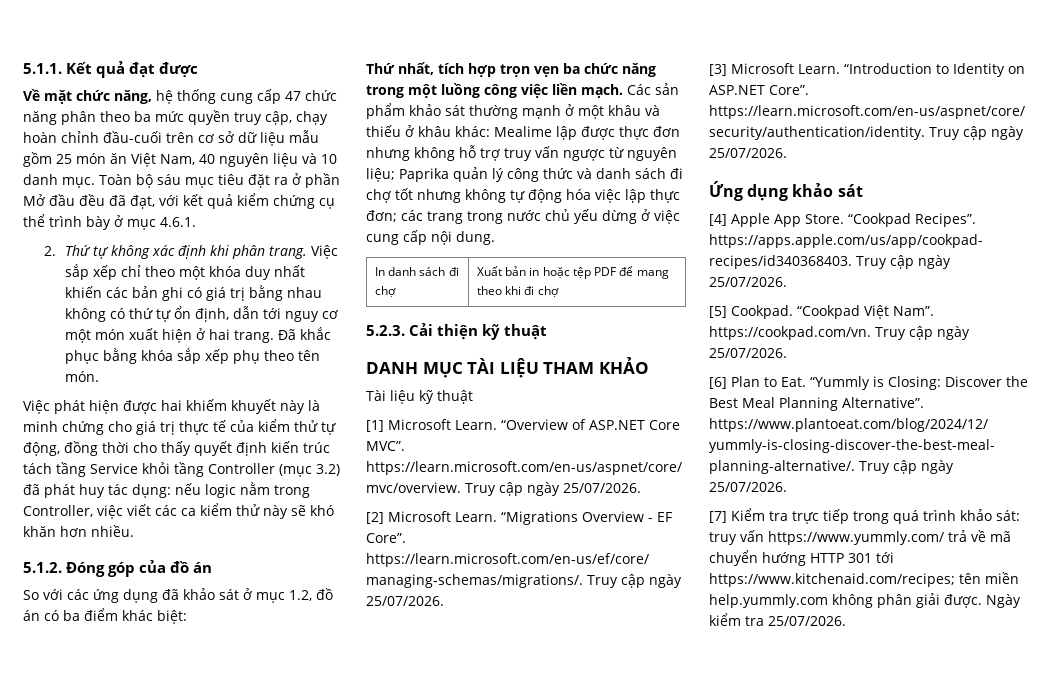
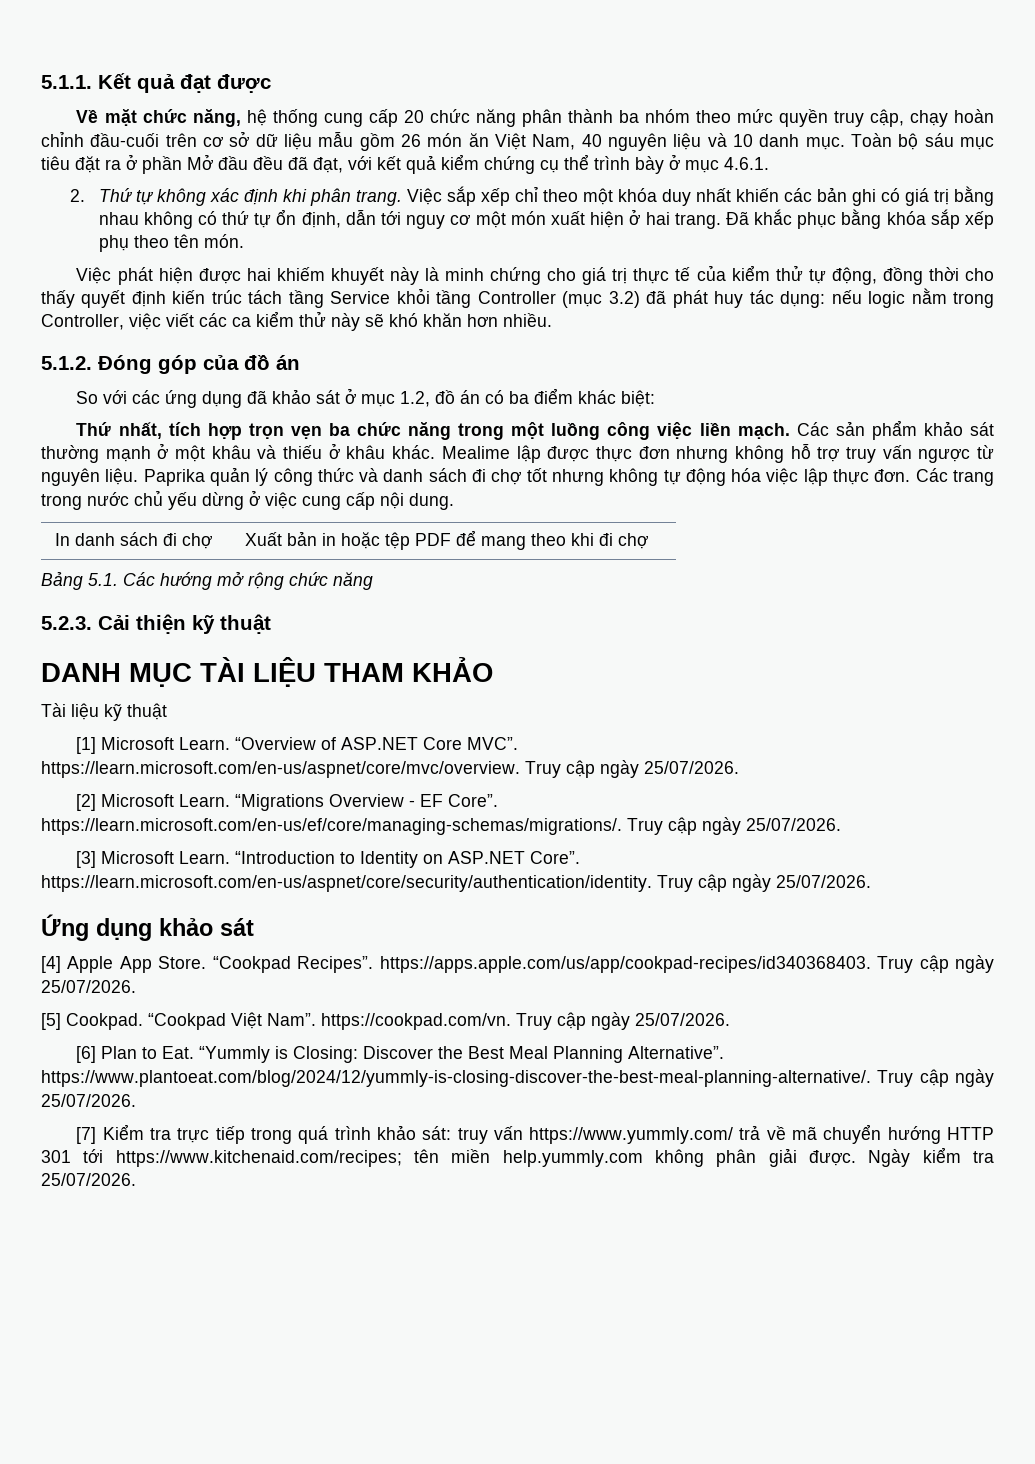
- Về mặt chức năng, hệ thống cung cấp 47 chức năng phân theo ba mức quyền truy cập, chạy hoàn chỉnh đầu-cuối trên cơ sở dữ liệu mẫu gồm 25 món ăn Việt Nam, 40 nguyên liệu và 10 danh mục.
+ Về mặt chức năng, hệ thống cung cấp 20 chức năng phân thành ba nhóm theo mức quyền truy cập, chạy hoàn chỉnh đầu-cuối trên cơ sở dữ liệu mẫu gồm 26 món ăn Việt Nam, 40 nguyên liệu và 10 danh mục.
- Các sản phẩm khảo sát thường mạnh ở một khâu và thiếu ở khâu khác: Mealime lập được thực đơn nhưng không hỗ trợ truy vấn ngược từ nguyên liệu; Paprika quản lý công thức và danh sách đi chợ tốt nhưng không tự động hóa việc lập thực đơn; các trang trong nước chủ yếu dừng ở việc cung cấp nội dung.
+ Các sản phẩm khảo sát thường mạnh ở một khâu và thiếu ở khâu khác. Mealime lập được thực đơn nhưng không hỗ trợ truy vấn ngược từ nguyên liệu. Paprika quản lý công thức và danh sách đi chợ tốt nhưng không tự động hóa việc lập thực đơn. Các trang trong nước chủ yếu dừng ở việc cung cấp nội dung.
+ Bảng 5.1. Các hướng mở rộng chức năng

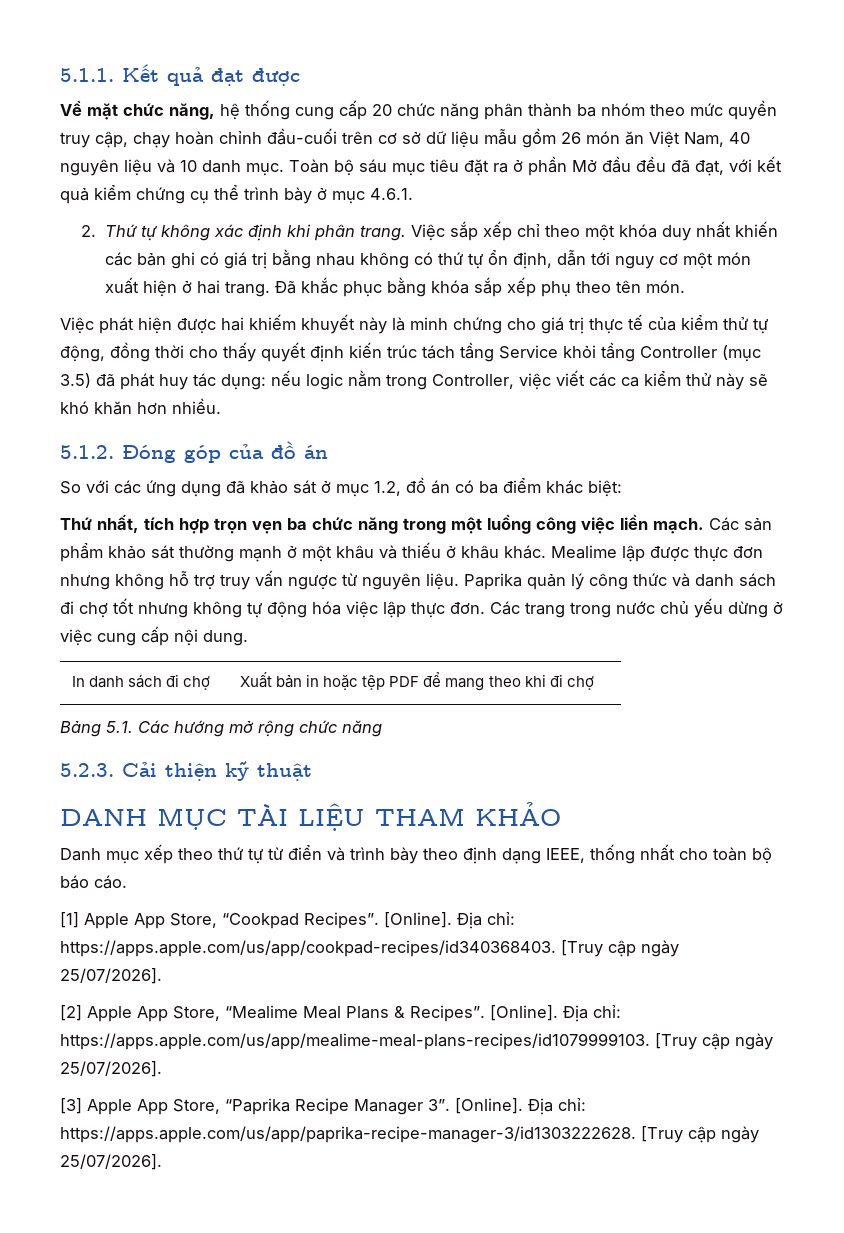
- Việc phát hiện được hai khiếm khuyết này là minh chứng cho giá trị thực tế của kiểm thử tự động, đồng thời cho thấy quyết định kiến trúc tách tầng Service khỏi tầng Controller (mục 3.2) đã phát huy tác dụng: nếu logic nằm trong Controller, việc viết các ca kiểm thử này sẽ khó khăn hơn nhiều.
+ Việc phát hiện được hai khiếm khuyết này là minh chứng cho giá trị thực tế của kiểm thử tự động, đồng thời cho thấy quyết định kiến trúc tách tầng Service khỏi tầng Controller (mục 3.5) đã phát huy tác dụng: nếu logic nằm trong Controller, việc viết các ca kiểm thử này sẽ khó khăn hơn nhiều.
- Tài liệu kỹ thuật
- [1] Microsoft Learn. “Overview of ASP.NET Core MVC”. https://learn.microsoft.com/en-us/aspnet/core/mvc/overview. Truy cập ngày 25/07/2026.
+ Danh mục xếp theo thứ tự từ điển và trình bày theo định dạng IEEE, thống nhất cho toàn bộ báo cáo.
+ [1] Apple App Store, “Cookpad Recipes”. [Online]. Địa chỉ: https://apps.apple.com/us/app/cookpad-recipes/id340368403. [Truy cập ngày 25/07/2026].
- [2] Microsoft Learn. “Migrations Overview - EF Core”. https://learn.microsoft.com/en-us/ef/core/managing-schemas/migrations/. Truy cập ngày 25/07/2026.
+ [2] Apple App Store, “Mealime Meal Plans & Recipes”. [Online]. Địa chỉ: https://apps.apple.com/us/app/mealime-meal-plans-recipes/id1079999103. [Truy cập ngày 25/07/2026].
- [3] Microsoft Learn. “Introduction to Identity on ASP.NET Core”. https://learn.microsoft.com/en-us/aspnet/core/security/authentication/identity. Truy cập ngày 25/07/2026.
- Ứng dụng khảo sát
- [4] Apple App Store. “Cookpad Recipes”. https://apps.apple.com/us/app/cookpad-recipes/id340368403. Truy cập ngày 25/07/2026.
- [5] Cookpad. “Cookpad Việt Nam”. https://cookpad.com/vn. Truy cập ngày 25/07/2026.
- [6] Plan to Eat. “Yummly is Closing: Discover the Best Meal Planning Alternative”. https://www.plantoeat.com/blog/2024/12/yummly-is-closing-discover-the-best-meal-planning-alternative/. Truy cập ngày 25/07/2026.
- [7] Kiểm tra trực tiếp trong quá trình khảo sát: truy vấn https://www.yummly.com/ trả về mã chuyển hướng HTTP 301 tới https://www.kitchenaid.com/recipes; tên miền help.yummly.com không phân giải được. Ngày kiểm tra 25/07/2026.
+ [3] Apple App Store, “Paprika Recipe Manager 3”. [Online]. Địa chỉ: https://apps.apple.com/us/app/paprika-recipe-manager-3/id1303222628. [Truy cập ngày 25/07/2026].

